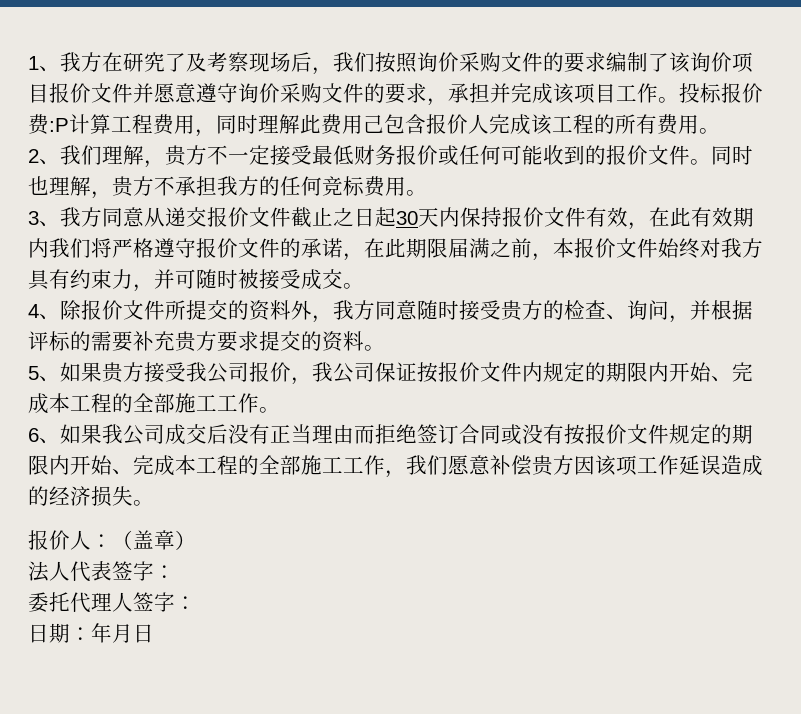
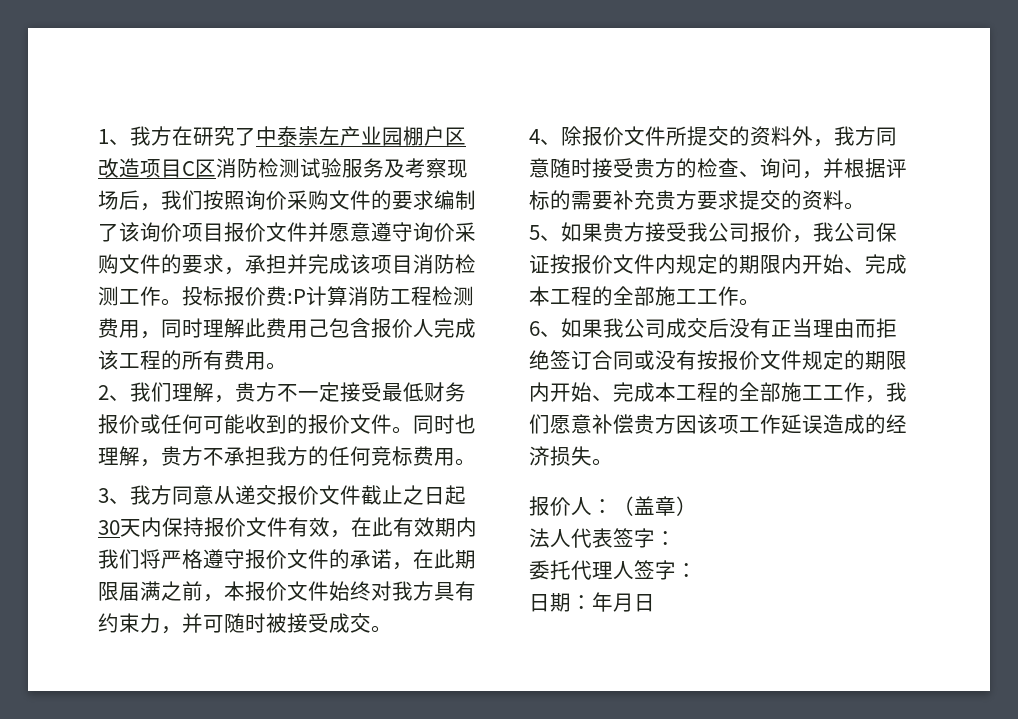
- 1、我方在研究了及考察现场后，我们按照询价采购文件的要求编制了该询价项目报价文件并愿意遵守询价采购文件的要求，承担并完成该项目工作。
+ 1、我方在研究了中泰崇左产业园棚户区改造项目C区消防检测试验服务及考察现场后，我们按照询价采购文件的要求编制了该询价项目报价文件并愿意遵守询价采购文件的要求，承担并完成该项目消防检测工作。
- 投标报价费:P计算工程费用，同时理解此费用己包含报价人完成该工程的所有费用。
+ 投标报价费:P计算消防工程检测费用，同时理解此费用己包含报价人完成该工程的所有费用。

